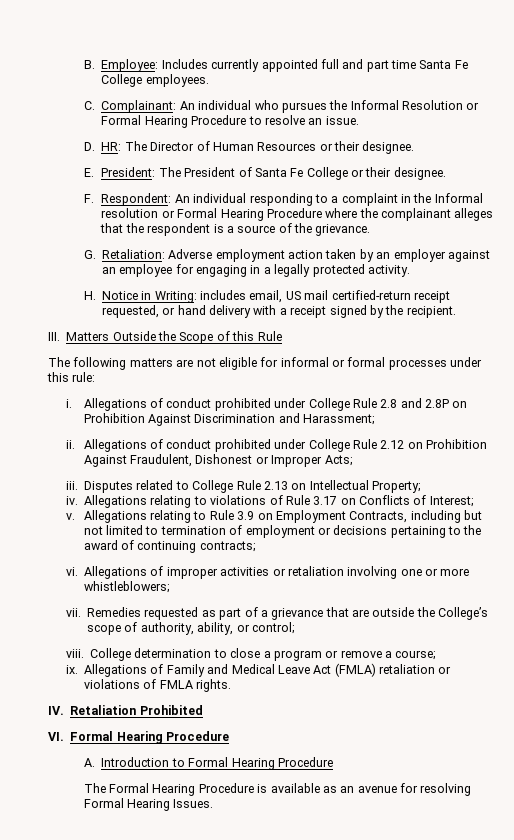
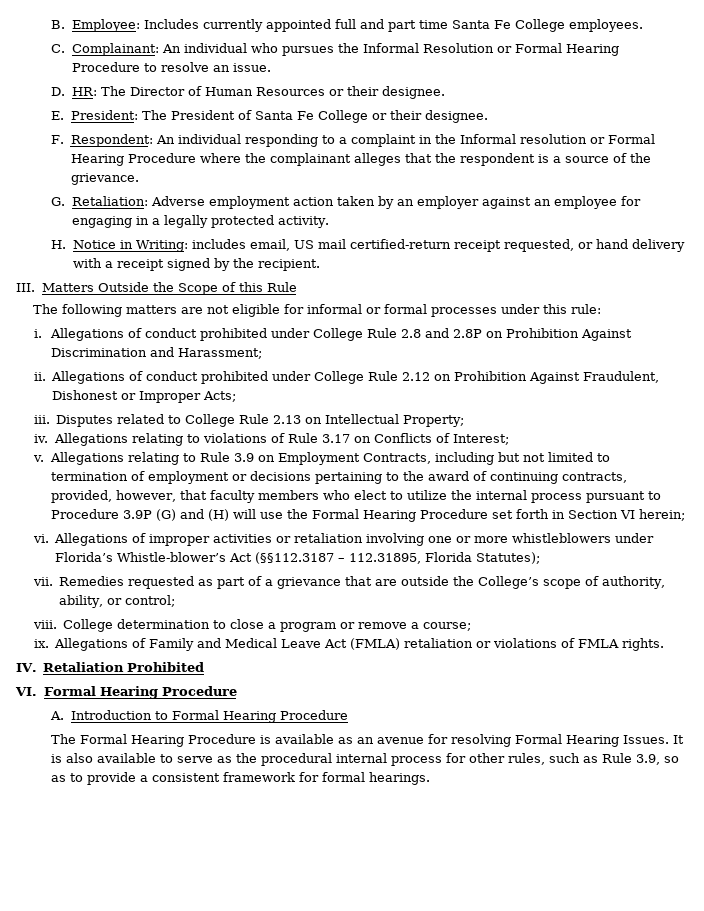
- Allegations relating to Rule 3.9 on Employment Contracts, including but not limited to termination of employment or decisions pertaining to the award of continuing contracts;
+ Allegations relating to Rule 3.9 on Employment Contracts, including but not limited to termination of employment or decisions pertaining to the award of continuing contracts, provided, however, that faculty members who elect to utilize the internal process pursuant to Procedure 3.9P (G) and (H) will use the Formal Hearing Procedure set forth in Section VI herein;
- Allegations of improper activities or retaliation involving one or more whistleblowers;
+ Allegations of improper activities or retaliation involving one or more whistleblowers under Florida’s Whistle-blower’s Act (§§112.3187 – 112.31895, Florida Statutes);
+ It is also available to serve as the procedural internal process for other rules, such as Rule 3.9, so as to provide a consistent framework for formal hearings.

